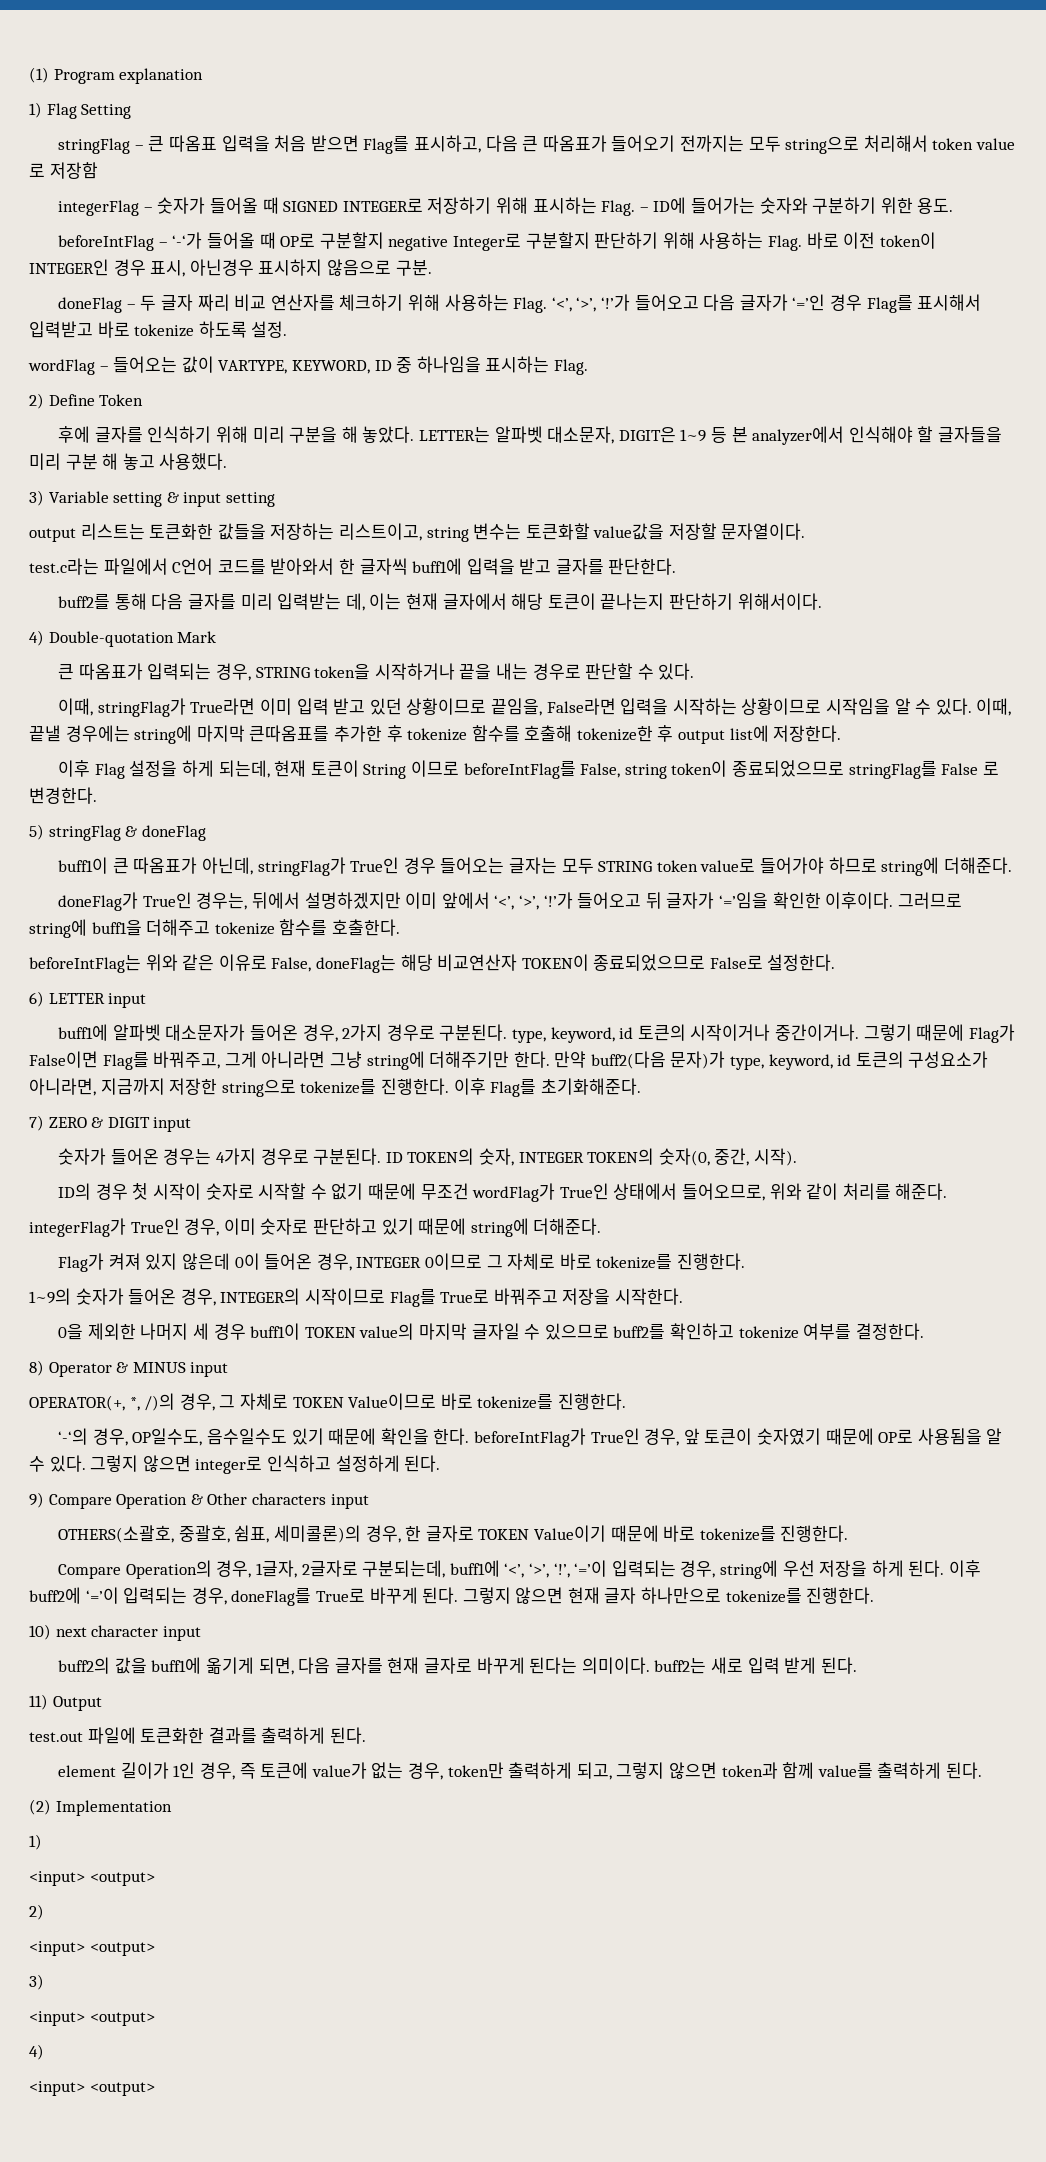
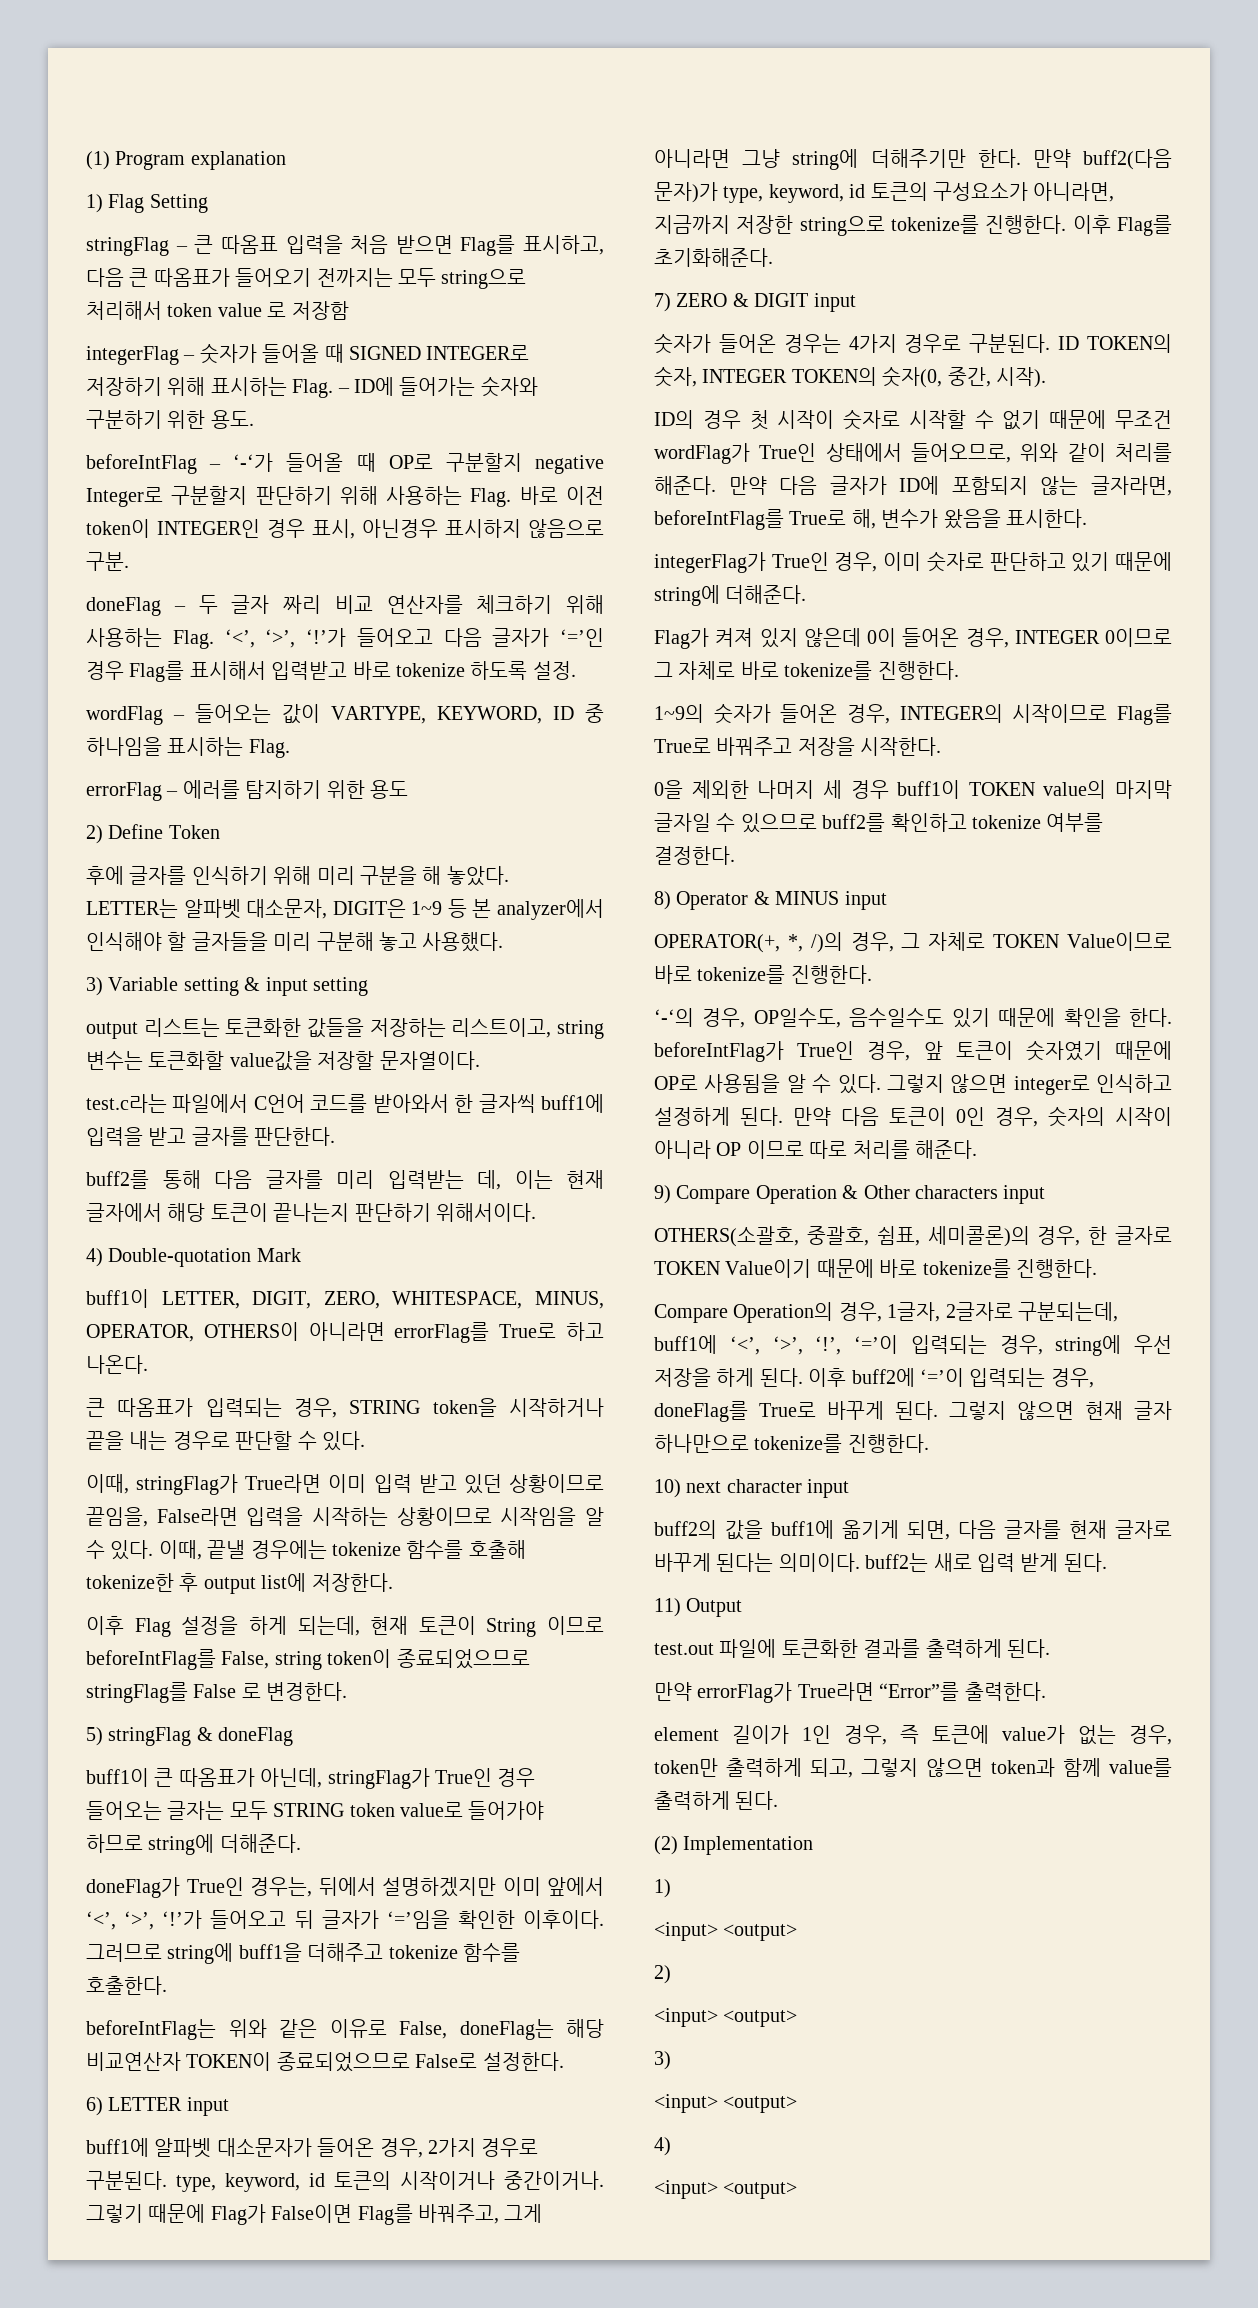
+ errorFlag – 에러를 탐지하기 위한 용도
- LETTER는 알파벳 대소문자, DIGIT은 1~9 등 본 analyzer에서 인식해야 할 글자들을 미리 구분 해 놓고 사용했다.
+ LETTER는 알파벳 대소문자, DIGIT은 1~9 등 본 analyzer에서 인식해야 할 글자들을 미리 구분해 놓고 사용했다.
+ buff1이 LETTER, DIGIT, ZERO, WHITESPACE, MINUS, OPERATOR, OTHERS이 아니라면 errorFlag를 True로 하고 나온다.
- 이때, 끝낼 경우에는 string에 마지막 큰따옴표를 추가한 후 tokenize 함수를 호출해 tokenize한 후 output list에 저장한다.
+ 이때, 끝낼 경우에는 tokenize 함수를 호출해 tokenize한 후 output list에 저장한다.
+ 만약 다음 글자가 ID에 포함되지 않는 글자라면, beforeIntFlag를 True로 해, 변수가 왔음을 표시한다.
+ 만약 다음 토큰이 0인 경우, 숫자의 시작이 아니라 OP 이므로 따로 처리를 해준다.
+ 만약 errorFlag가 True라면 “Error”를 출력한다.

